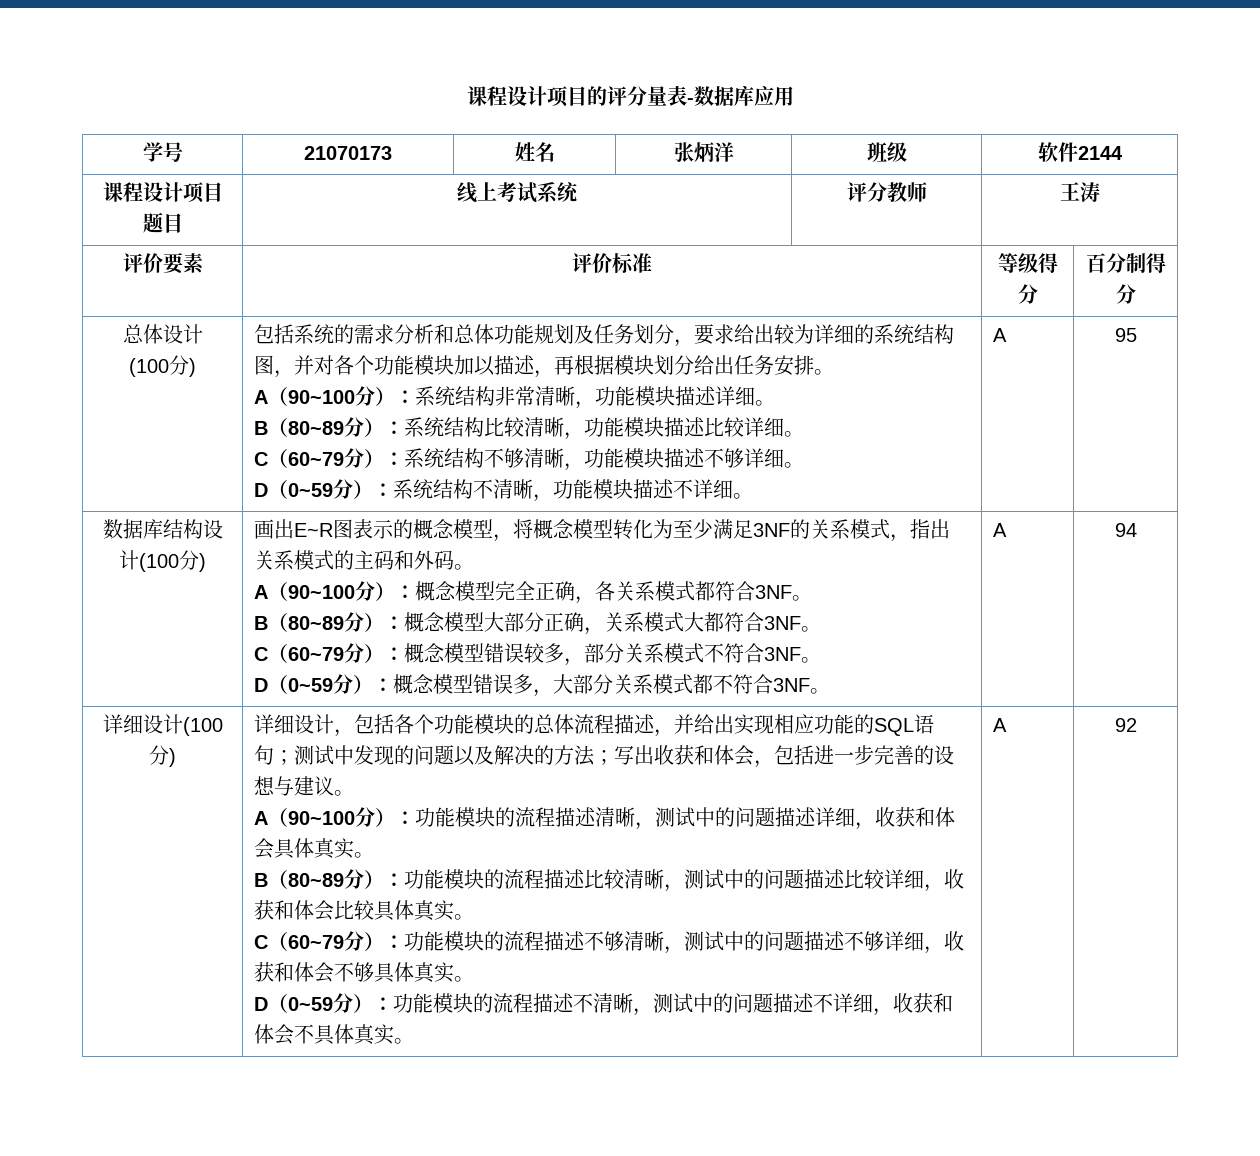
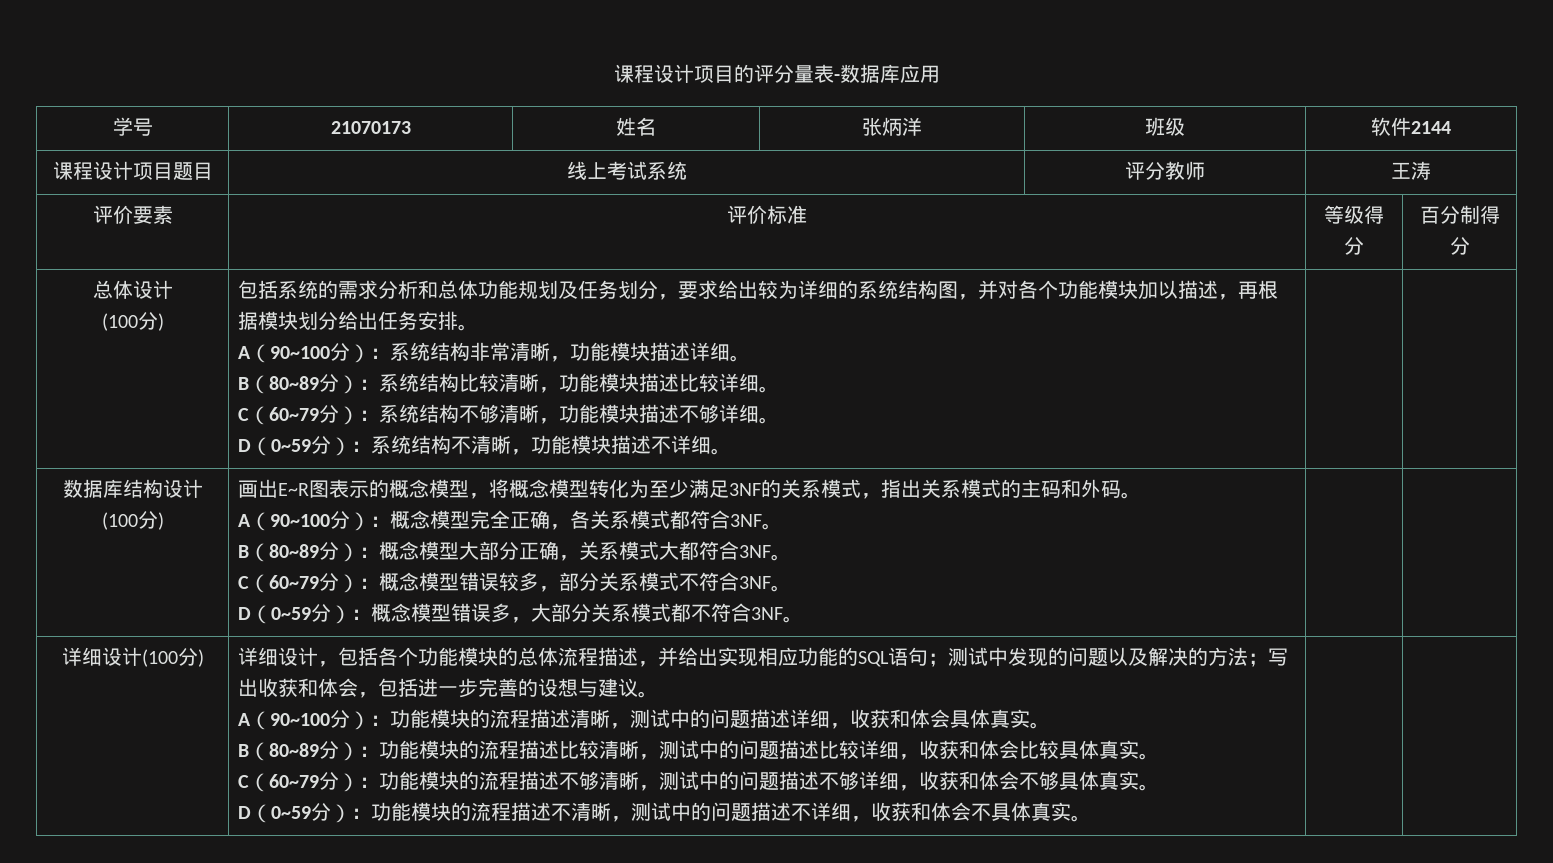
- A | 95
- A | 94
- A | 92

